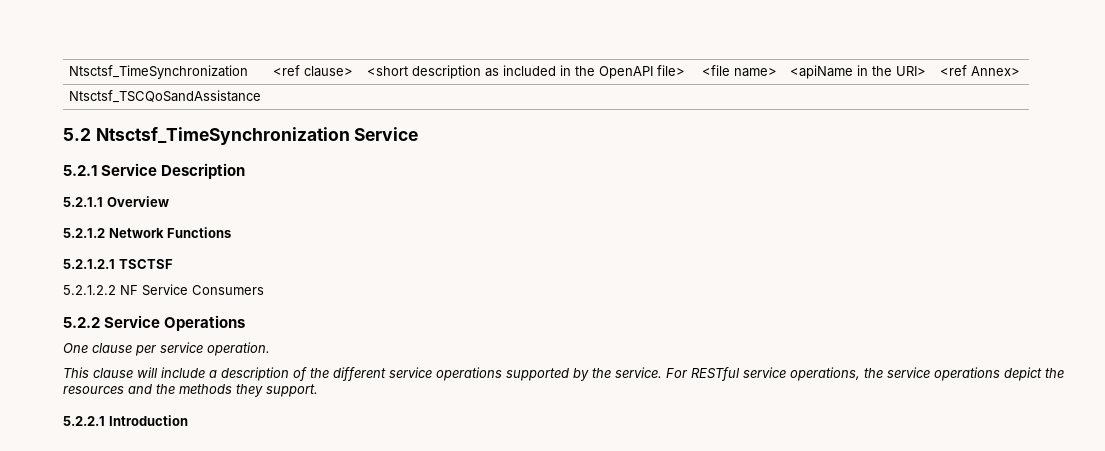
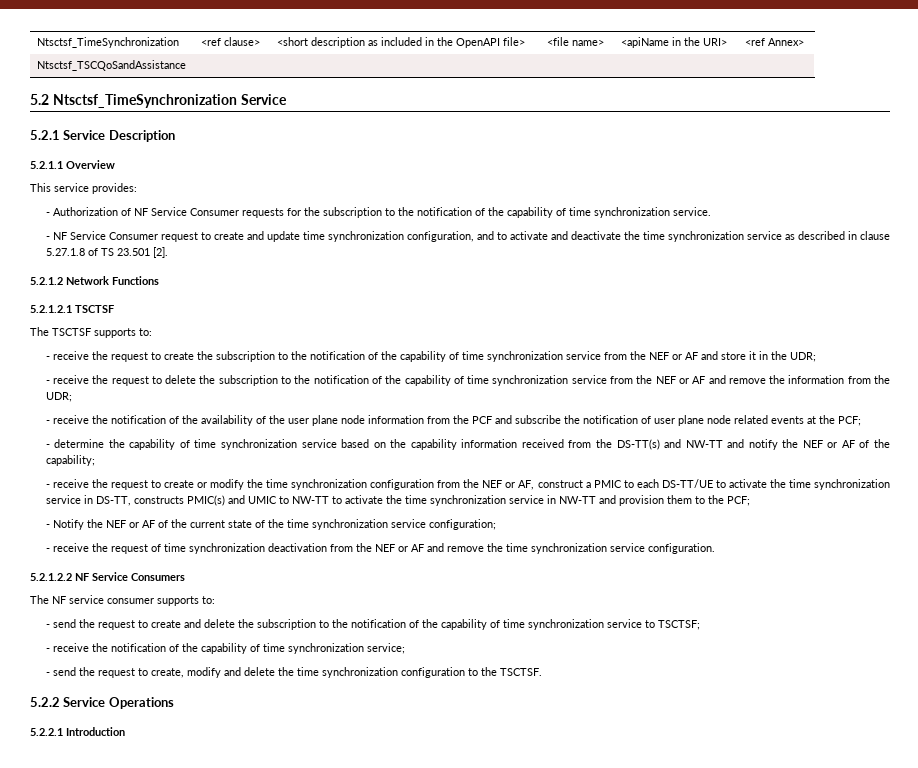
+ This service provides:
+ - Authorization of NF Service Consumer requests for the subscription to the notification of the capability of time synchronization service.
+ - NF Service Consumer request to create and update time synchronization configuration, and to activate and deactivate the time synchronization service as described in clause 5.27.1.8 of TS 23.501 [2].
+ The TSCTSF supports to:
+ - receive the request to create the subscription to the notification of the capability of time synchronization service from the NEF or AF and store it in the UDR;
+ - receive the request to delete the subscription to the notification of the capability of time synchronization service from the NEF or AF and remove the information from the UDR;
+ - receive the notification of the availability of the user plane node information from the PCF and subscribe the notification of user plane node related events at the PCF;
+ - determine the capability of time synchronization service based on the capability information received from the DS-TT(s) and NW-TT and notify the NEF or AF of the capability;
+ - receive the request to create or modify the time synchronization configuration from the NEF or AF, construct a PMIC to each DS-TT/UE to activate the time synchronization service in DS-TT, constructs PMIC(s) and UMIC to NW-TT to activate the time synchronization service in NW-TT and provision them to the PCF;
+ - Notify the NEF or AF of the current state of the time synchronization service configuration;
+ - receive the request of time synchronization deactivation from the NEF or AF and remove the time synchronization service configuration.
  5.2.1.2.2 NF Service Consumers
+ The NF service consumer supports to:
+ - send the request to create and delete the subscription to the notification of the capability of time synchronization service to TSCTSF;
+ - receive the notification of the capability of time synchronization service;
+ - send the request to create, modify and delete the time synchronization configuration to the TSCTSF.
  5.2.2 Service Operations
- One clause per service operation.
- This clause will include a description of the different service operations supported by the service. For RESTful service operations, the service operations depict the resources and the methods they support.

